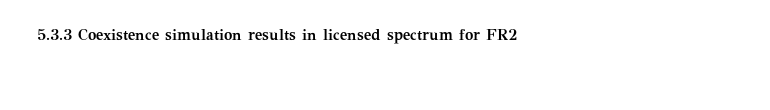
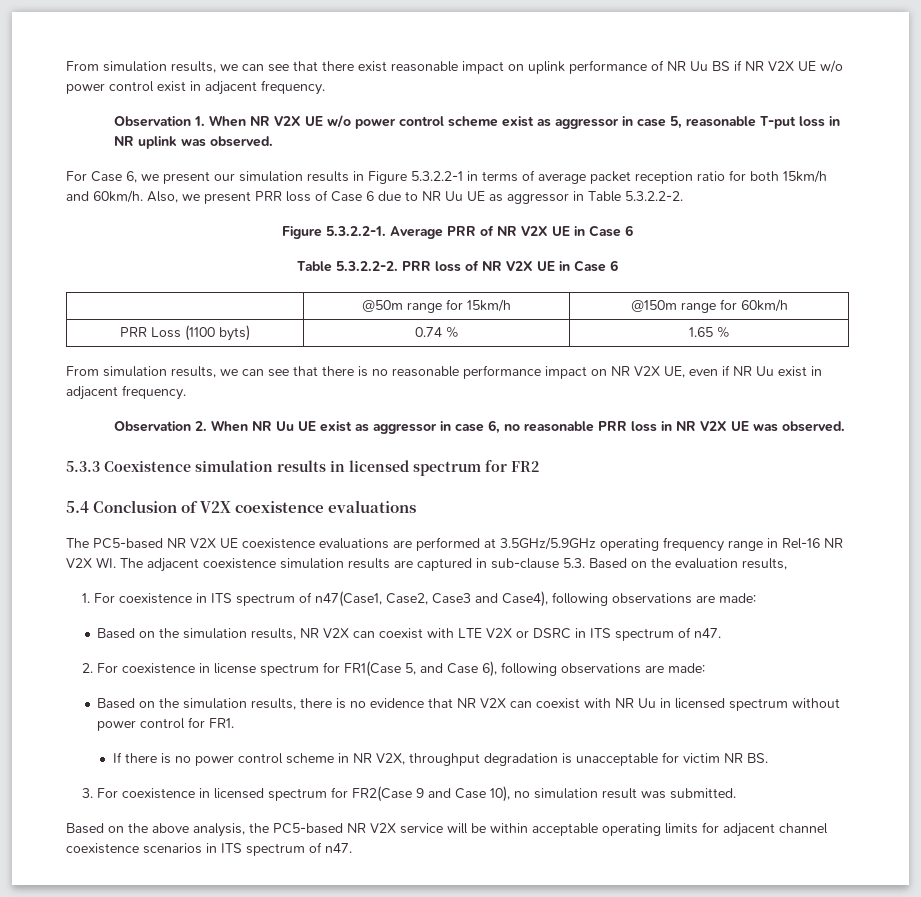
+ From simulation results, we can see that there exist reasonable impact on uplink performance of NR Uu BS if NR V2X UE w/o power control exist in adjacent frequency.
+ Observation 1. When NR V2X UE w/o power control scheme exist as aggressor in case 5, reasonable T-put loss in NR uplink was observed.
+ For Case 6, we present our simulation results in Figure 5.3.2.2-1 in terms of average packet reception ratio for both 15km/h and 60km/h. Also, we present PRR loss of Case 6 due to NR Uu UE as aggressor in Table 5.3.2.2-2.
+ Figure 5.3.2.2-1. Average PRR of NR V2X UE in Case 6
+ Table 5.3.2.2-2. PRR loss of NR V2X UE in Case 6
+ | @50m range for 15km/h | @150m range for 60km/h
+ PRR Loss (1100 byts) | 0.74 % | 1.65 %
+ From simulation results, we can see that there is no reasonable performance impact on NR V2X UE, even if NR Uu exist in adjacent frequency.
+ Observation 2. When NR Uu UE exist as aggressor in case 6, no reasonable PRR loss in NR V2X UE was observed.
+ 5.4 Conclusion of V2X coexistence evaluations
+ The PC5-based NR V2X UE coexistence evaluations are performed at 3.5GHz/5.9GHz operating frequency range in Rel-16 NR V2X WI. The adjacent coexistence simulation results are captured in sub-clause 5.3. Based on the evaluation results,
+ 1. For coexistence in ITS spectrum of n47(Case1, Case2, Case3 and Case4), following observations are made:
+ Based on the simulation results, NR V2X can coexist with LTE V2X or DSRC in ITS spectrum of n47.
+ 2. For coexistence in license spectrum for FR1(Case 5, and Case 6), following observations are made:
+ Based on the simulation results, there is no evidence that NR V2X can coexist with NR Uu in licensed spectrum without power control for FR1.
+ If there is no power control scheme in NR V2X, throughput degradation is unacceptable for victim NR BS.
+ 3. For coexistence in licensed spectrum for FR2(Case 9 and Case 10), no simulation result was submitted.
+ Based on the above analysis, the PC5-based NR V2X service will be within acceptable operating limits for adjacent channel coexistence scenarios in ITS spectrum of n47.

